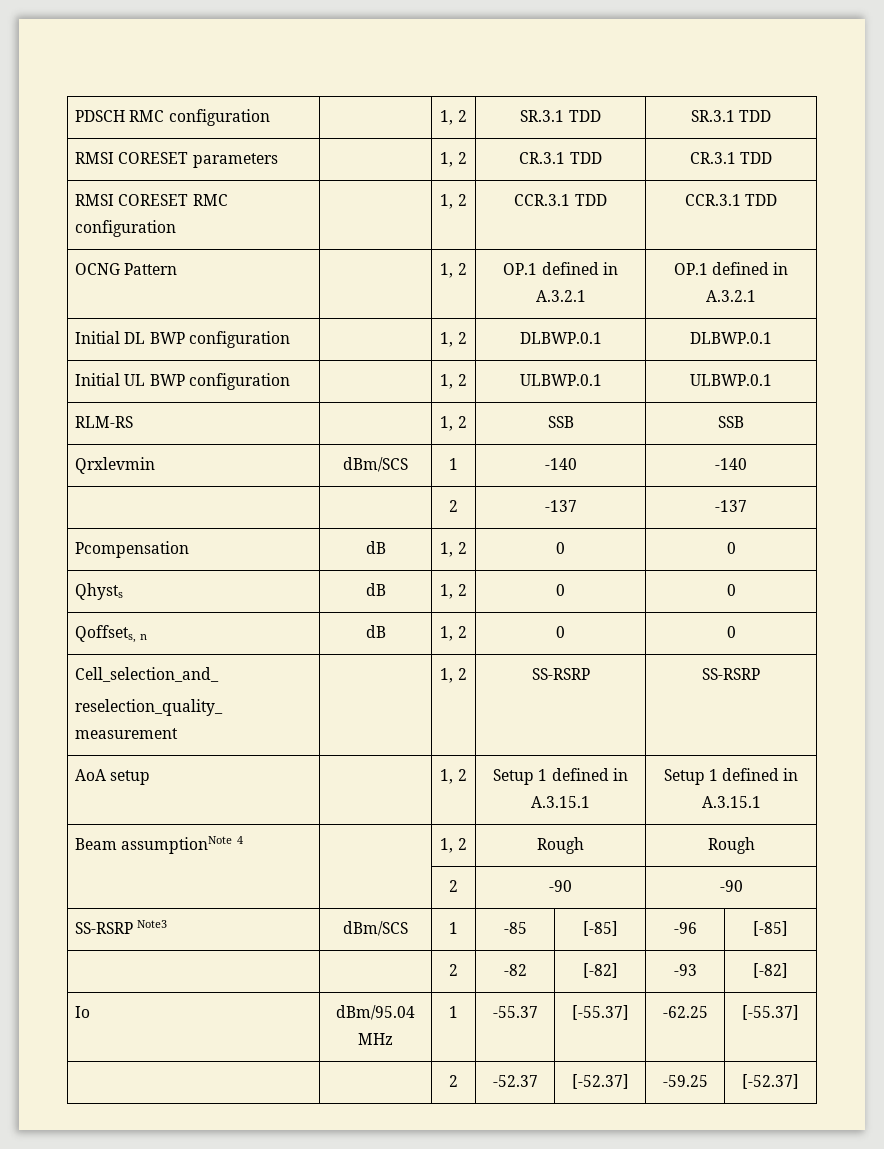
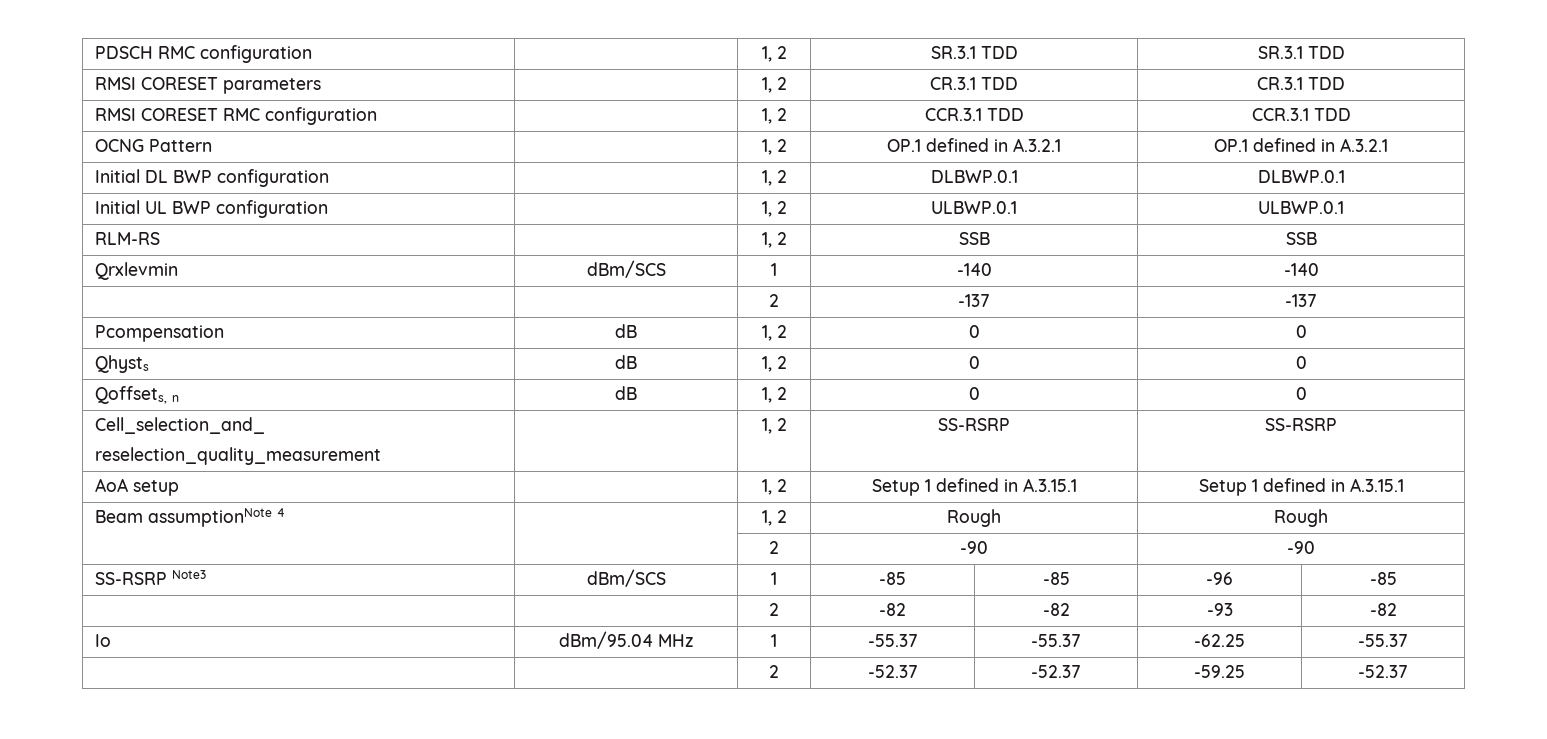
- SS-RSRP Note3 | dBm/SCS | 1 | -85 | [-85] | -96 | [-85]
+ SS-RSRP Note3 | dBm/SCS | 1 | -85 | -85 | -96 | -85
- | | 2 | -82 | [-82] | -93 | [-82]
+ | | 2 | -82 | -82 | -93 | -82
- Io | dBm/95.04 MHz | 1 | -55.37 | [-55.37] | -62.25 | [-55.37]
+ Io | dBm/95.04 MHz | 1 | -55.37 | -55.37 | -62.25 | -55.37
- | | 2 | -52.37 | [-52.37] | -59.25 | [-52.37]
+ | | 2 | -52.37 | -52.37 | -59.25 | -52.37

